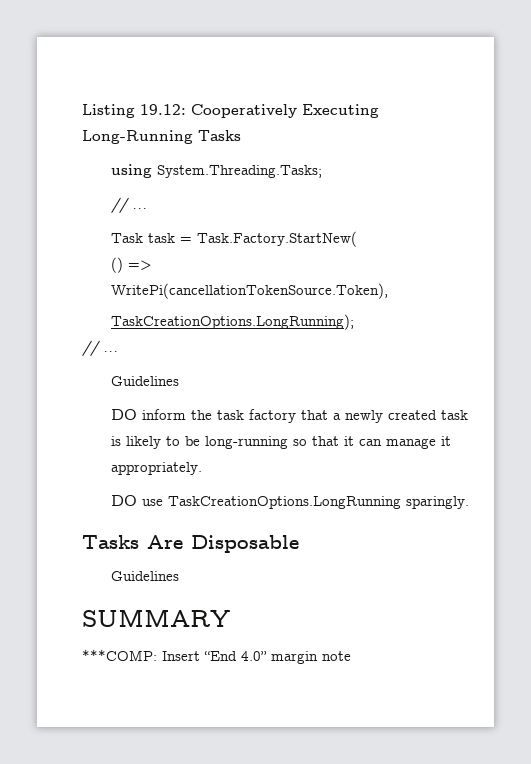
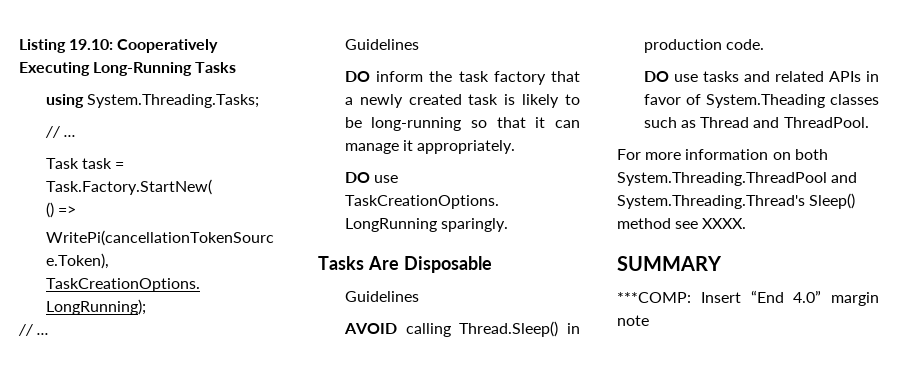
- Listing 19.12: Cooperatively Executing Long-Running Tasks
+ Listing 19.10: Cooperatively Executing Long-Running Tasks
+ AVOID calling Thread.Sleep() in production code.
+ DO use tasks and related APIs in favor of System.Theading classes such as Thread and ThreadPool.
+ For more information on both System.Threading.ThreadPool and System.Threading.Thread's Sleep() method see XXXX.

